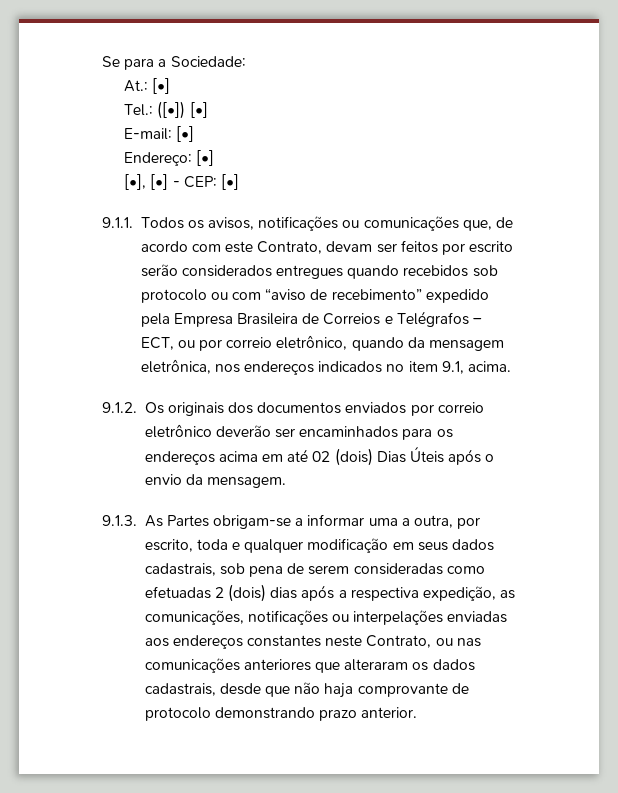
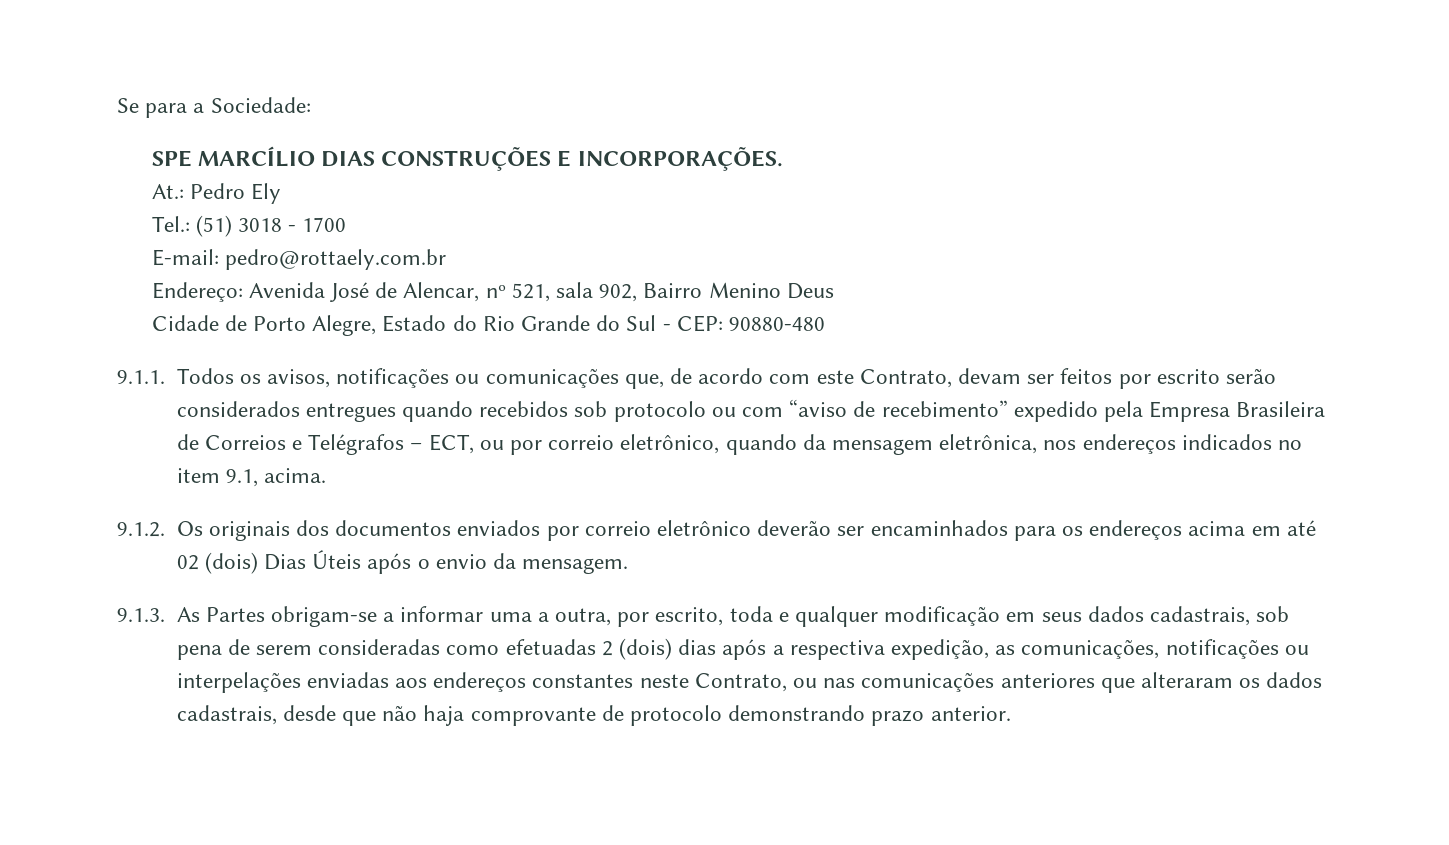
+ SPE MARCÍLIO DIAS CONSTRUÇÕES E INCORPORAÇÕES.
- At.: [•]
+ At.: Pedro Ely
- Tel.: ([•]) [•]
+ Tel.: (51) 3018 - 1700
- E-mail: [•]
+ E-mail: pedro@rottaely.com.br
- Endereço: [•]
- [•], [•] - CEP: [•]
+ Endereço: Avenida José de Alencar, nº 521, sala 902, Bairro Menino Deus
+ Cidade de Porto Alegre, Estado do Rio Grande do Sul - CEP: 90880-480

